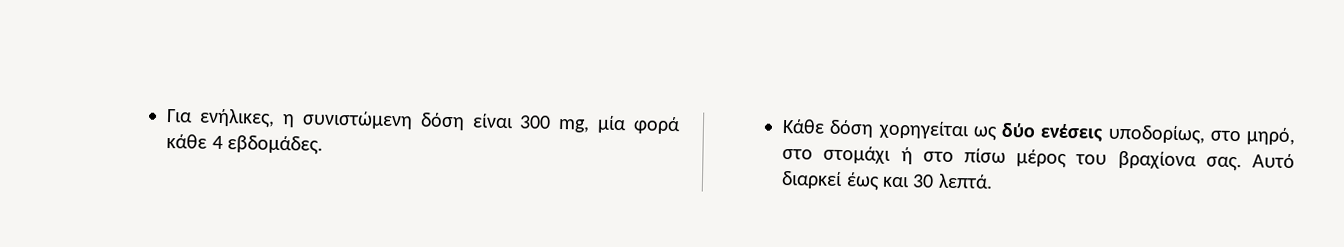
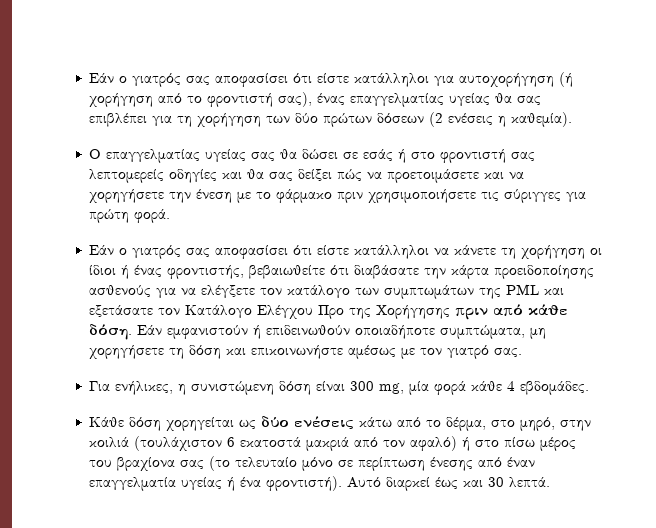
+ Εάν ο γιατρός σας αποφασίσει ότι είστε κατάλληλοι για αυτοχορήγηση (ή χορήγηση από το φροντιστή σας), ένας επαγγελματίας υγείας θα σας επιβλέπει για τη χορήγηση των δύο πρώτων δόσεων (2 ενέσεις η καθεμία).
+ Ο επαγγελματίας υγείας σας θα δώσει σε εσάς ή στο φροντιστή σας λεπτομερείς οδηγίες και θα σας δείξει πώς να προετοιμάσετε και να χορηγήσετε την ένεση με το φάρμακο πριν χρησιμοποιήσετε τις σύριγγες για πρώτη φορά.
+ Εάν ο γιατρός σας αποφασίσει ότι είστε κατάλληλοι να κάνετε τη χορήγηση οι ίδιοι ή ένας φροντιστής, βεβαιωθείτε ότι διαβάσατε την κάρτα προειδοποίησης ασθενούς για να ελέγξετε τον κατάλογο των συμπτωμάτων της PML και εξετάσατε τον Κατάλογο Ελέγχου Προ της Χορήγησης πριν από κάθε δόση. Εάν εμφανιστούν ή επιδεινωθούν οποιαδήποτε συμπτώματα, μη χορηγήσετε τη δόση και επικοινωνήστε αμέσως με τον γιατρό σας.
- Κάθε δόση χορηγείται ως δύο ενέσεις υποδορίως, στο μηρό, στο στομάχι ή στο πίσω μέρος του βραχίονα σας.
+ Κάθε δόση χορηγείται ως δύο ενέσεις κάτω από το δέρμα, στο μηρό, στην κοιλιά (τουλάχιστον 6 εκατοστά μακριά από τον αφαλό) ή στο πίσω μέρος του βραχίονα σας (το τελευταίο μόνο σε περίπτωση ένεσης από έναν επαγγελματία υγείας ή ένα φροντιστή).

